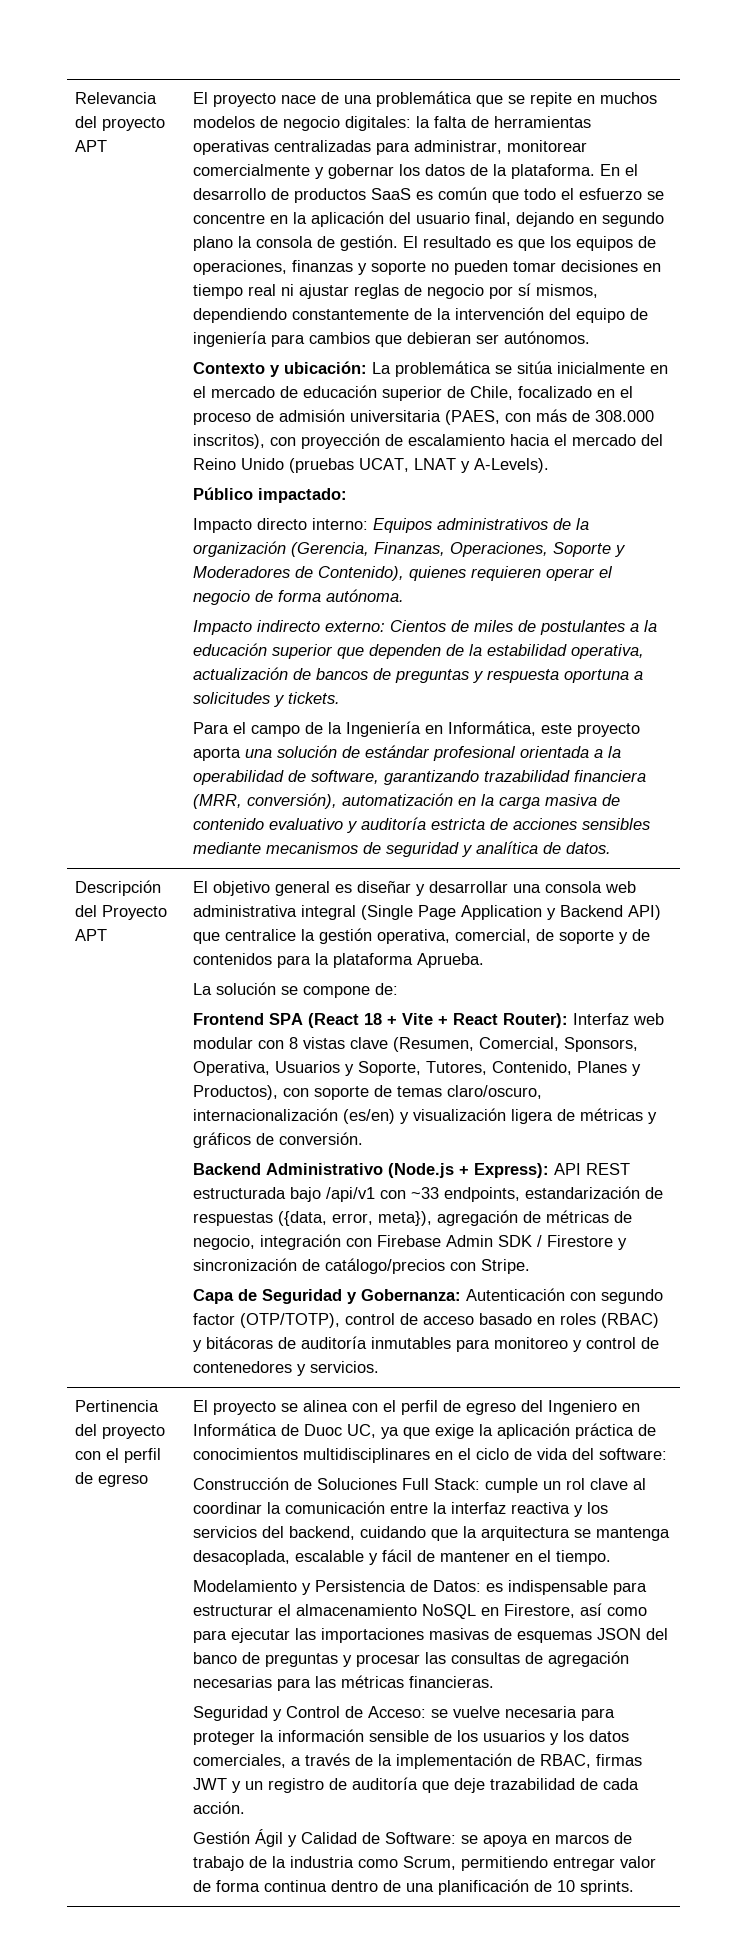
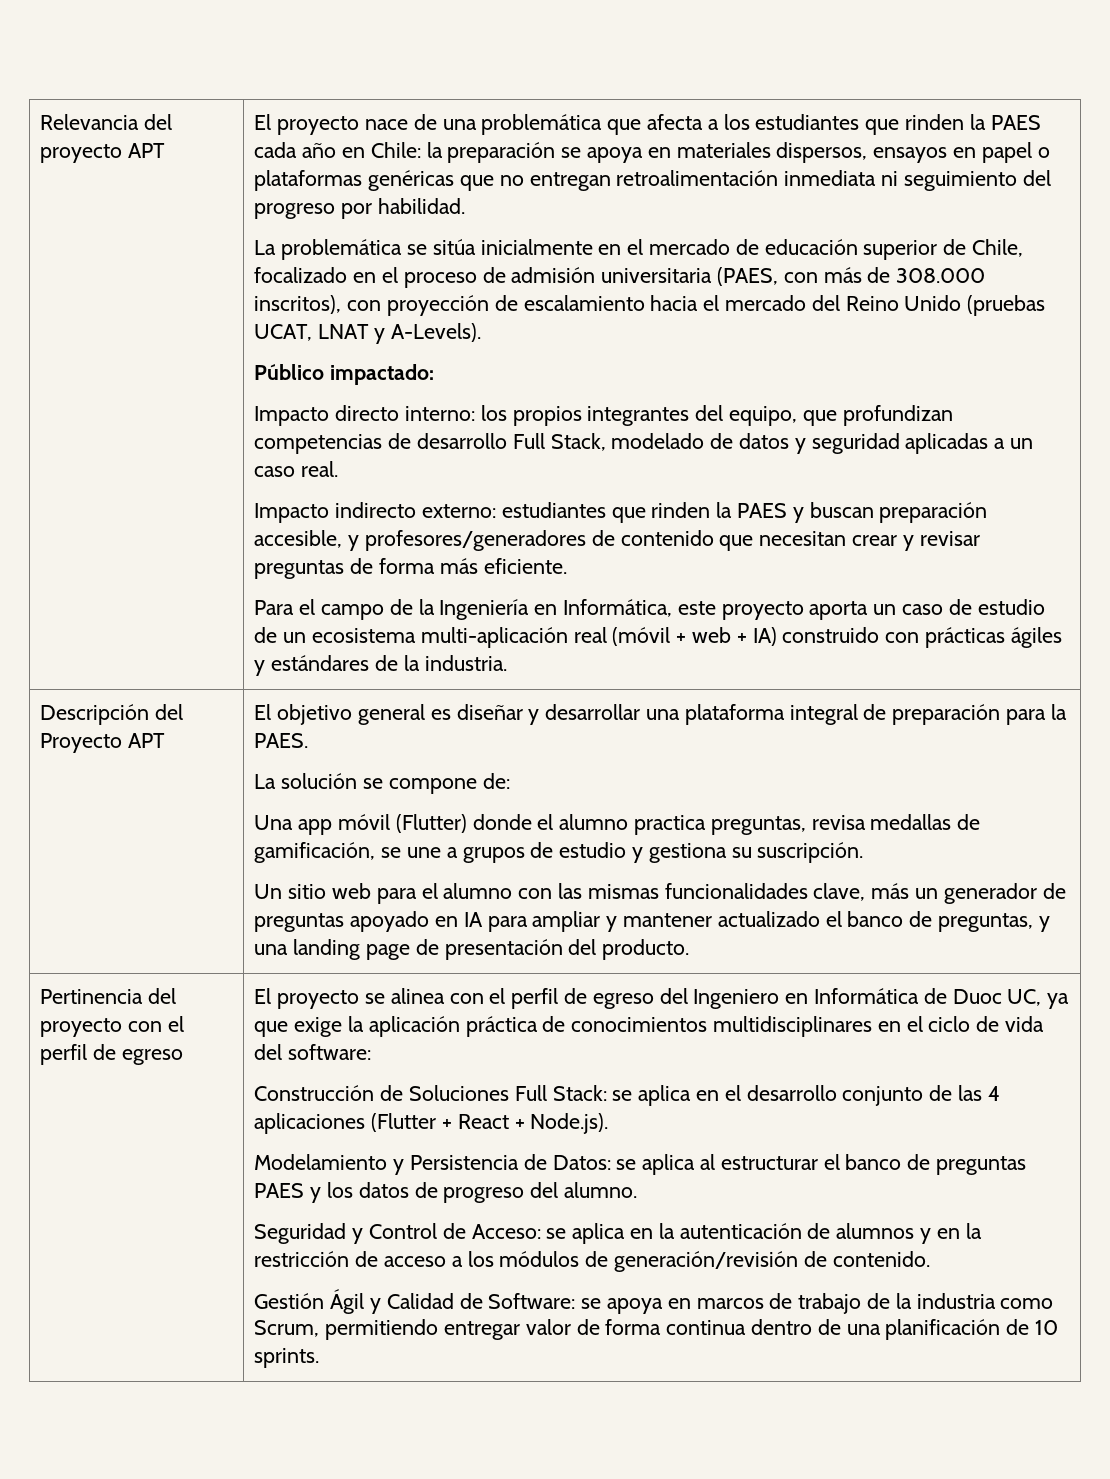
- El proyecto nace de una problemática que se repite en muchos modelos de negocio digitales: la falta de herramientas operativas centralizadas para administrar, monitorear comercialmente y gobernar los datos de la plataforma. En el desarrollo de productos SaaS es común que todo el esfuerzo se concentre en la aplicación del usuario final, dejando en segundo plano la consola de gestión. El resultado es que los equipos de operaciones, finanzas y soporte no pueden tomar decisiones en tiempo real ni ajustar reglas de negocio por sí mismos, dependiendo constantemente de la intervención del equipo de ingeniería para cambios que debieran ser autónomos.
- Contexto y ubicación: La problemática se sitúa inicialmente en el mercado de educación superior de Chile, focalizado en el proceso de admisión universitaria (PAES, con más de 308.000 inscritos), con proyección de escalamiento hacia el mercado del Reino Unido (pruebas UCAT, LNAT y A-Levels).
+ El proyecto nace de una problemática que afecta a los estudiantes que rinden la PAES cada año en Chile: la preparación se apoya en materiales dispersos, ensayos en papel o plataformas genéricas que no entregan retroalimentación inmediata ni seguimiento del progreso por habilidad.
+ La problemática se sitúa inicialmente en el mercado de educación superior de Chile, focalizado en el proceso de admisión universitaria (PAES, con más de 308.000 inscritos), con proyección de escalamiento hacia el mercado del Reino Unido (pruebas UCAT, LNAT y A-Levels).
- Impacto directo interno: Equipos administrativos de la organización (Gerencia, Finanzas, Operaciones, Soporte y Moderadores de Contenido), quienes requieren operar el negocio de forma autónoma.
- Impacto indirecto externo: Cientos de miles de postulantes a la educación superior que dependen de la estabilidad operativa, actualización de bancos de preguntas y respuesta oportuna a solicitudes y tickets.
+ Impacto directo interno: los propios integrantes del equipo, que profundizan competencias de desarrollo Full Stack, modelado de datos y seguridad aplicadas a un caso real.
+ Impacto indirecto externo: estudiantes que rinden la PAES y buscan preparación accesible, y profesores/generadores de contenido que necesitan crear y revisar preguntas de forma más eficiente.
- Para el campo de la Ingeniería en Informática, este proyecto aporta una solución de estándar profesional orientada a la operabilidad de software, garantizando trazabilidad financiera (MRR, conversión), automatización en la carga masiva de contenido evaluativo y auditoría estricta de acciones sensibles mediante mecanismos de seguridad y analítica de datos.
+ Para el campo de la Ingeniería en Informática, este proyecto aporta un caso de estudio de un ecosistema multi-aplicación real (móvil + web + IA) construido con prácticas ágiles y estándares de la industria.
- El objetivo general es diseñar y desarrollar una consola web administrativa integral (Single Page Application y Backend API) que centralice la gestión operativa, comercial, de soporte y de contenidos para la plataforma Aprueba.
+ El objetivo general es diseñar y desarrollar una plataforma integral de preparación para la PAES.
- Frontend SPA (React 18 + Vite + React Router): Interfaz web modular con 8 vistas clave (Resumen, Comercial, Sponsors, Operativa, Usuarios y Soporte, Tutores, Contenido, Planes y Productos), con soporte de temas claro/oscuro, internacionalización (es/en) y visualización ligera de métricas y gráficos de conversión.
- Backend Administrativo (Node.js + Express): API REST estructurada bajo /api/v1 con ~33 endpoints, estandarización de respuestas ({data, error, meta}), agregación de métricas de negocio, integración con Firebase Admin SDK / Firestore y sincronización de catálogo/precios con Stripe.
- Capa de Seguridad y Gobernanza: Autenticación con segundo factor (OTP/TOTP), control de acceso basado en roles (RBAC) y bitácoras de auditoría inmutables para monitoreo y control de contenedores y servicios.
+ Una app móvil (Flutter) donde el alumno practica preguntas, revisa medallas de gamificación, se une a grupos de estudio y gestiona su suscripción.
+ Un sitio web para el alumno con las mismas funcionalidades clave, más un generador de preguntas apoyado en IA para ampliar y mantener actualizado el banco de preguntas, y una landing page de presentación del producto.
- Construcción de Soluciones Full Stack: cumple un rol clave al coordinar la comunicación entre la interfaz reactiva y los servicios del backend, cuidando que la arquitectura se mantenga desacoplada, escalable y fácil de mantener en el tiempo.
+ Construcción de Soluciones Full Stack: se aplica en el desarrollo conjunto de las 4 aplicaciones (Flutter + React + Node.js).
- Modelamiento y Persistencia de Datos: es indispensable para estructurar el almacenamiento NoSQL en Firestore, así como para ejecutar las importaciones masivas de esquemas JSON del banco de preguntas y procesar las consultas de agregación necesarias para las métricas financieras.
+ Modelamiento y Persistencia de Datos: se aplica al estructurar el banco de preguntas PAES y los datos de progreso del alumno.
- Seguridad y Control de Acceso: se vuelve necesaria para proteger la información sensible de los usuarios y los datos comerciales, a través de la implementación de RBAC, firmas JWT y un registro de auditoría que deje trazabilidad de cada acción.
+ Seguridad y Control de Acceso: se aplica en la autenticación de alumnos y en la restricción de acceso a los módulos de generación/revisión de contenido.

